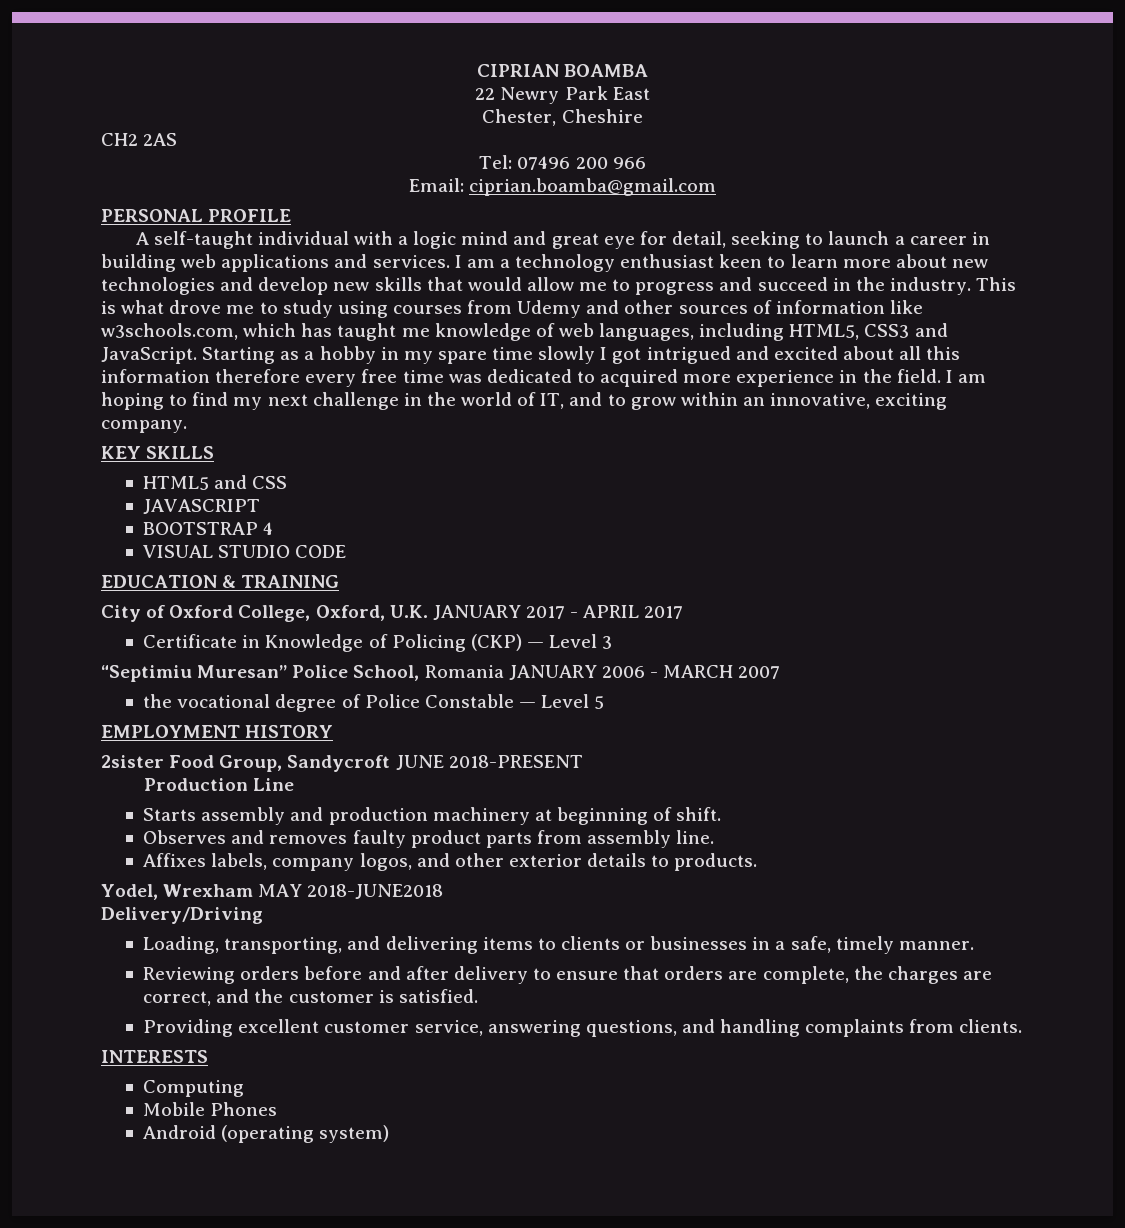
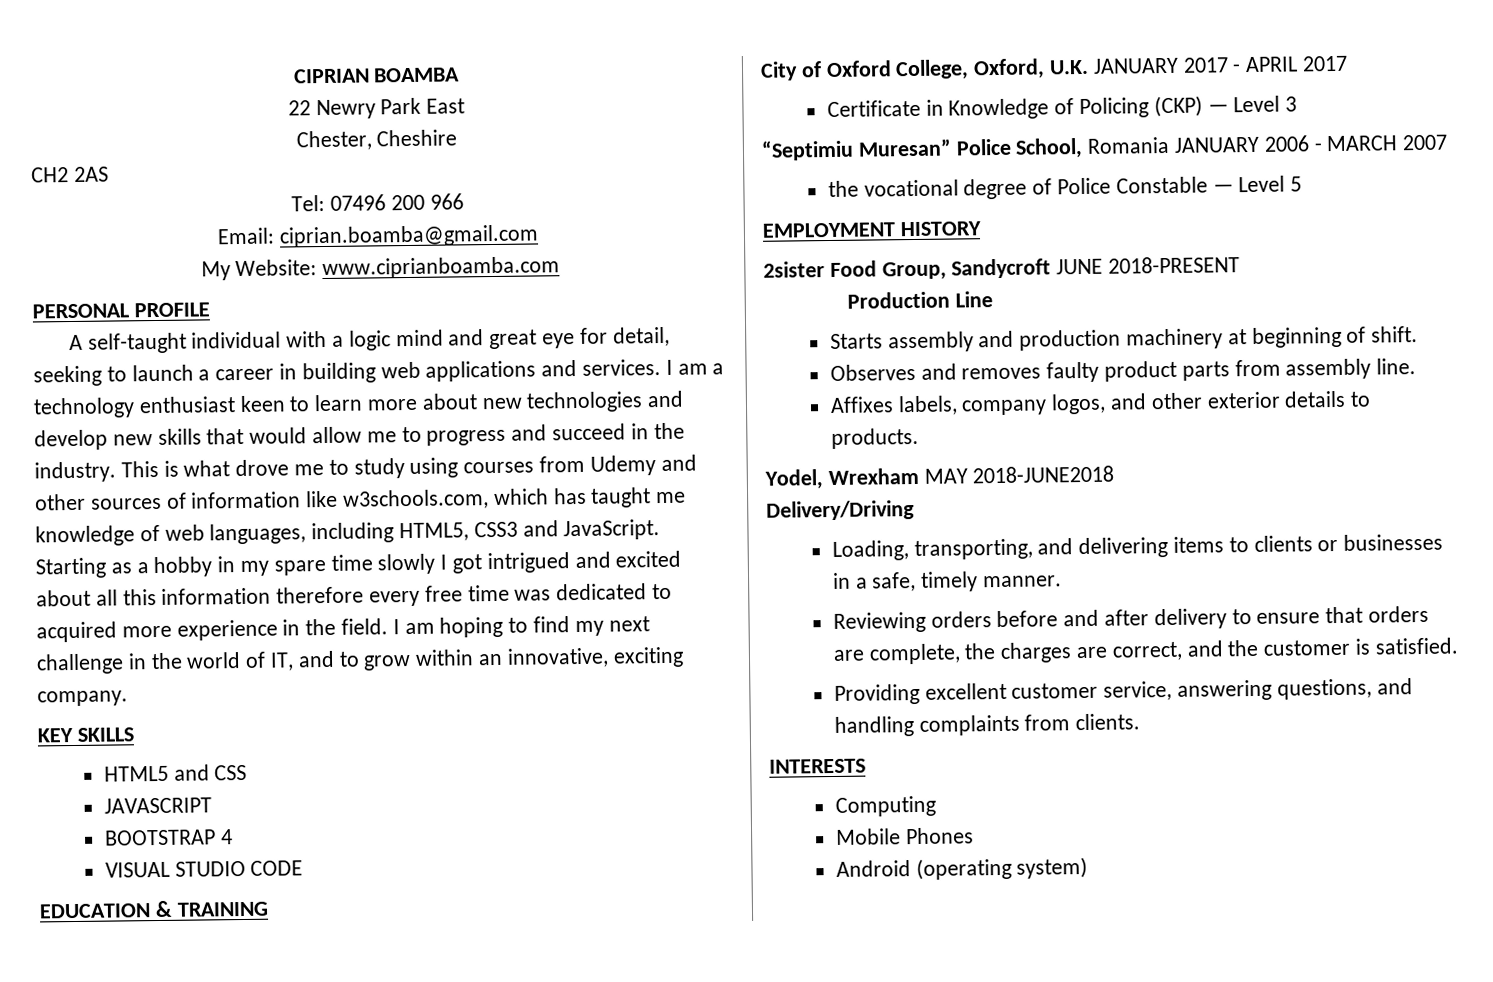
+ My Website: www.ciprianboamba.com

